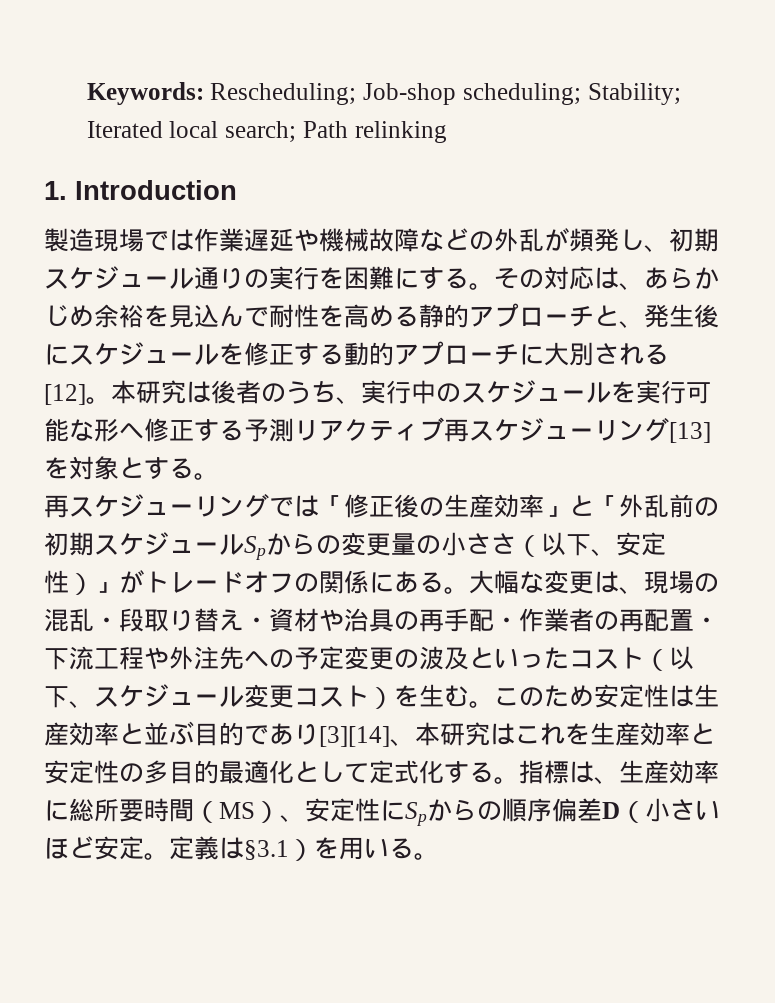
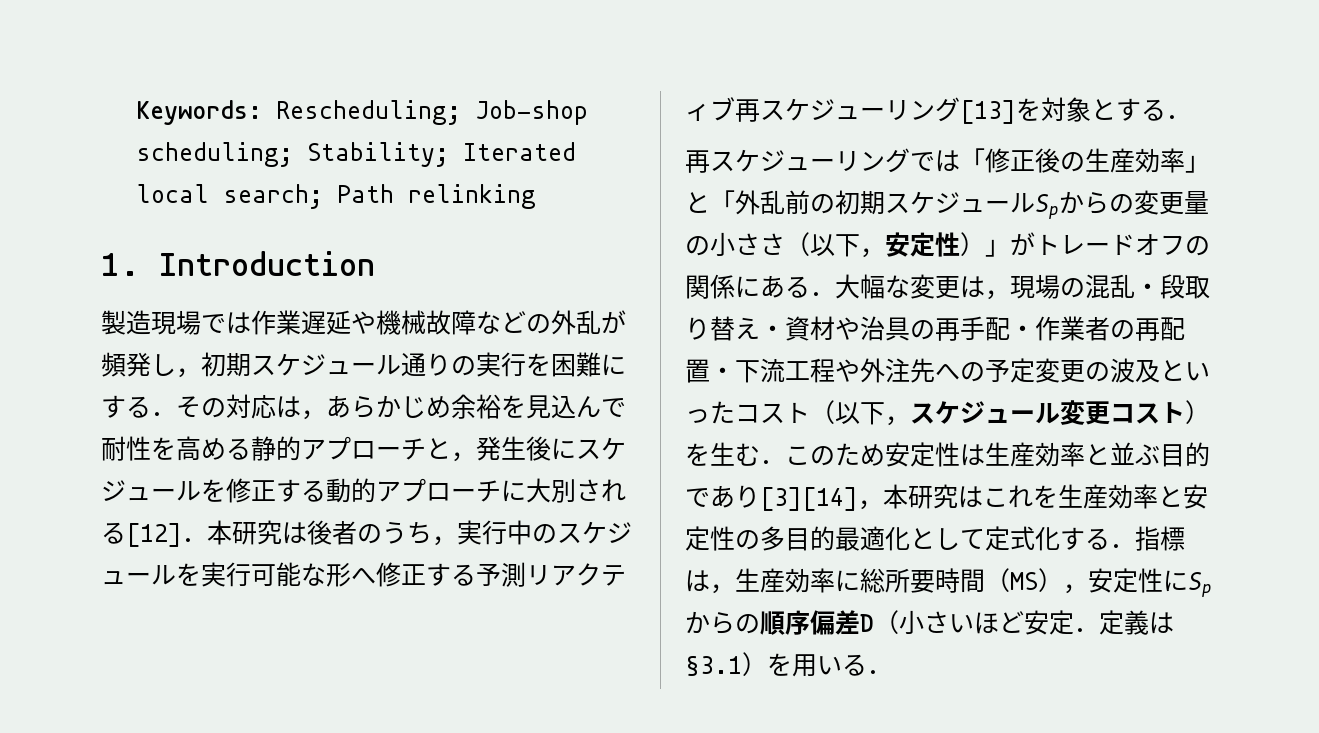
- 製造現場では作業遅延や機械故障などの外乱が頻発し、初期スケジュール通りの実行を困難にする。その対応は、あらかじめ余裕を見込んで耐性を高める静的アプローチと、発生後にスケジュールを修正する動的アプローチに大別される[12]。本研究は後者のうち、実行中のスケジュールを実行可能な形へ修正する予測リアクティブ再スケジューリング[13]を対象とする。
+ 製造現場では作業遅延や機械故障などの外乱が頻発し，初期スケジュール通りの実行を困難にする．その対応は，あらかじめ余裕を見込んで耐性を高める静的アプローチと，発生後にスケジュールを修正する動的アプローチに大別される[12]．本研究は後者のうち，実行中のスケジュールを実行可能な形へ修正する予測リアクティブ再スケジューリング[13]を対象とする．
- 再スケジューリングでは「修正後の生産効率」と「外乱前の初期スケジュールSpからの変更量の小ささ（以下、安定性）」がトレードオフの関係にある。大幅な変更は、現場の混乱・段取り替え・資材や治具の再手配・作業者の再配置・下流工程や外注先への予定変更の波及といったコスト（以下、スケジュール変更コスト）を生む。このため安定性は生産効率と並ぶ目的であり[3][14]、本研究はこれを生産効率と安定性の多目的最適化として定式化する。指標は、生産効率に総所要時間（MS）、安定性にSpからの順序偏差D（小さいほど安定。定義は§3.1）を用いる。
+ 再スケジューリングでは「修正後の生産効率」と「外乱前の初期スケジュールSpからの変更量の小ささ（以下，安定性）」がトレードオフの関係にある．大幅な変更は，現場の混乱・段取り替え・資材や治具の再手配・作業者の再配置・下流工程や外注先への予定変更の波及といったコスト（以下，スケジュール変更コスト）を生む．このため安定性は生産効率と並ぶ目的であり[3][14]，本研究はこれを生産効率と安定性の多目的最適化として定式化する．指標は，生産効率に総所要時間（MS），安定性にSpからの順序偏差D（小さいほど安定．定義は§3.1）を用いる．

